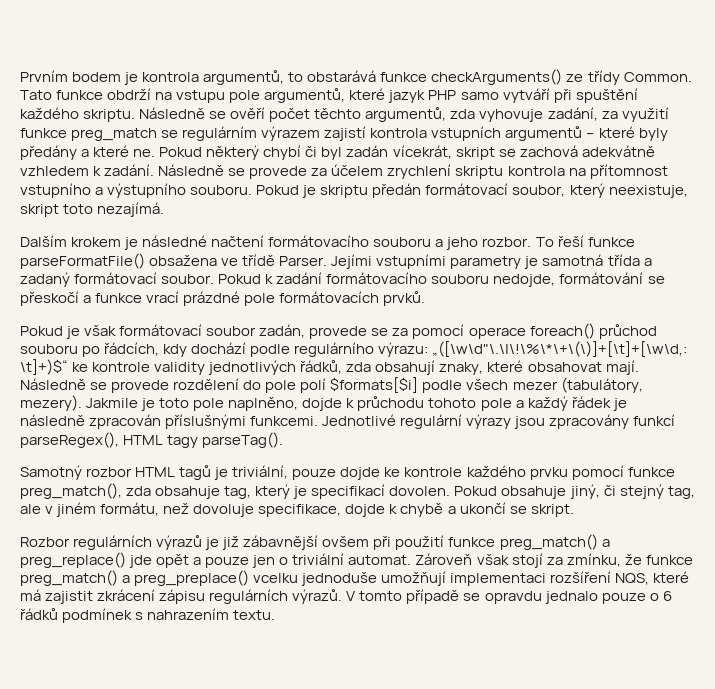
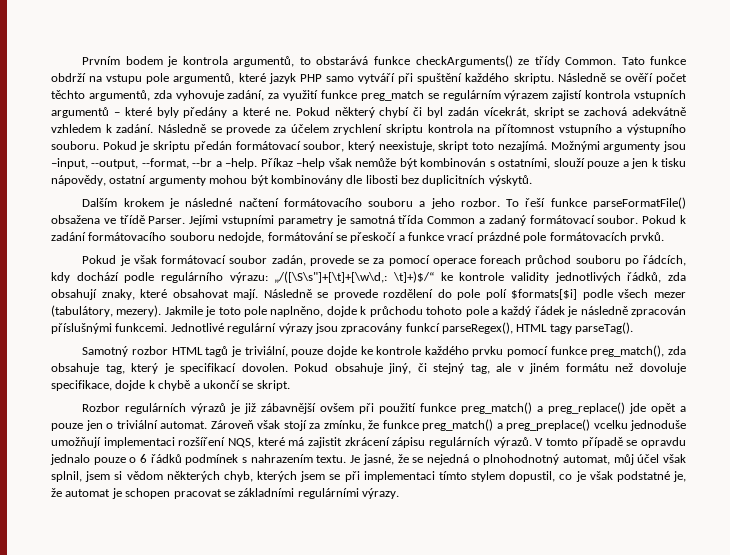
+ Možnými argumenty jsou –input, --output, --format, --br a –help. Příkaz –help však nemůže být kombinován s ostatními, slouží pouze a jen k tisku nápovědy, ostatní argumenty mohou být kombinovány dle libosti bez duplicitních výskytů.
- Jejími vstupními parametry je samotná třída a zadaný formátovací soubor.
+ Jejími vstupními parametry je samotná třída Common a zadaný formátovací soubor.
- Pokud je však formátovací soubor zadán, provede se za pomocí operace foreach() průchod souboru po řádcích, kdy dochází podle regulárního výrazu: „([\w\d"\.\|\!\%\*\+\(\)]+[\t]+[\w\d,: \t]+)$“ ke kontrole validity jednotlivých řádků, zda obsahují znaky, které obsahovat mají.
+ Pokud je však formátovací soubor zadán, provede se za pomocí operace foreach průchod souboru po řádcích, kdy dochází podle regulárního výrazu: „/([\S\s"]+[\t]+[\w\d,: \t]+)$/“ ke kontrole validity jednotlivých řádků, zda obsahují znaky, které obsahovat mají.
- Pokud obsahuje jiný, či stejný tag, ale v jiném formátu, než dovoluje specifikace, dojde k chybě a ukončí se skript.
+ Pokud obsahuje jiný, či stejný tag, ale v jiném formátu než dovoluje specifikace, dojde k chybě a ukončí se skript.
+ Je jasné, že se nejedná o plnohodnotný automat, můj účel však splnil, jsem si vědom některých chyb, kterých jsem se při implementaci tímto stylem dopustil, co je však podstatné je, že automat je schopen pracovat se základními regulárními výrazy.

